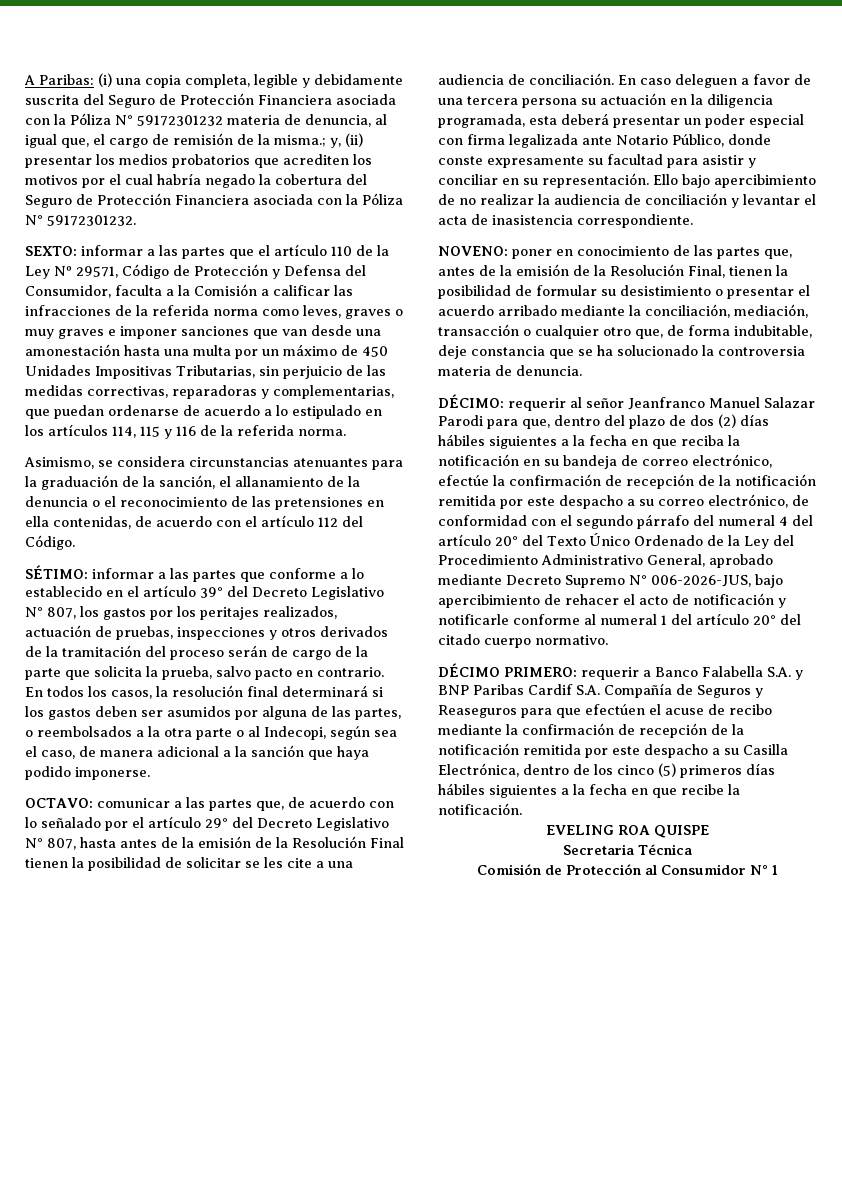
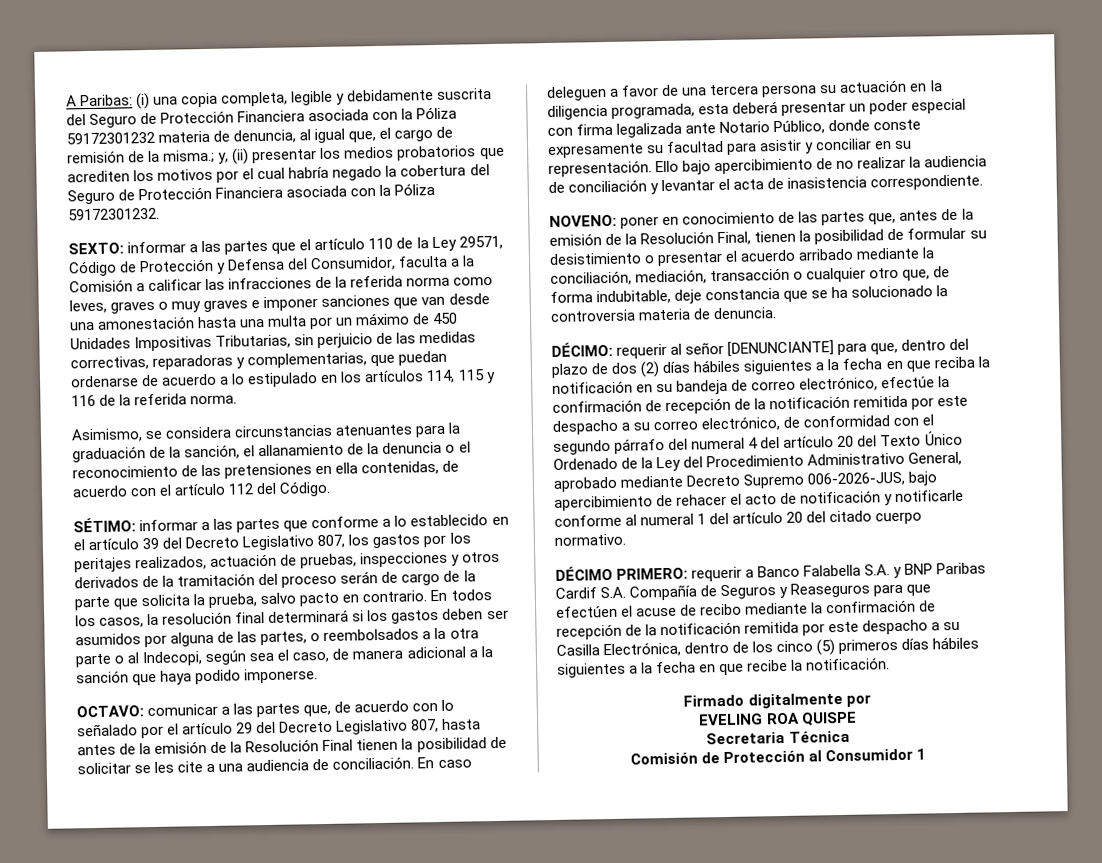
- A Paribas: (i) una copia completa, legible y debidamente suscrita del Seguro de Protección Financiera asociada con la Póliza N° 59172301232 materia de denuncia, al igual que, el cargo de remisión de la misma.; y, (ii) presentar los medios probatorios que acrediten los motivos por el cual habría negado la cobertura del Seguro de Protección Financiera asociada con la Póliza N° 59172301232.
+ A Paribas: (i) una copia completa, legible y debidamente suscrita del Seguro de Protección Financiera asociada con la Póliza 59172301232 materia de denuncia, al igual que, el cargo de remisión de la misma.; y, (ii) presentar los medios probatorios que acrediten los motivos por el cual habría negado la cobertura del Seguro de Protección Financiera asociada con la Póliza 59172301232.
- informar a las partes que el artículo 110 de la Ley Nº 29571, Código de Protección y Defensa del Consumidor, faculta a la Comisión a calificar las infracciones de la referida norma como leves, graves o muy graves e imponer sanciones que van desde una amonestación hasta una multa por un máximo de 450 Unidades Impositivas Tributarias, sin perjuicio de las medidas correctivas, reparadoras y complementarias, que puedan ordenarse de acuerdo a lo estipulado en los artículos 114, 115 y 116 de la referida norma.
+ informar a las partes que el artículo 110 de la Ley 29571, Código de Protección y Defensa del Consumidor, faculta a la Comisión a calificar las infracciones de la referida norma como leves, graves o muy graves e imponer sanciones que van desde una amonestación hasta una multa por un máximo de 450 Unidades Impositivas Tributarias, sin perjuicio de las medidas correctivas, reparadoras y complementarias, que puedan ordenarse de acuerdo a lo estipulado en los artículos 114, 115 y 116 de la referida norma.
- SÉTIMO: informar a las partes que conforme a lo establecido en el artículo 39° del Decreto Legislativo N° 807, los gastos por los peritajes realizados, actuación de pruebas, inspecciones y otros derivados de la tramitación del proceso serán de cargo de la parte que solicita la prueba, salvo pacto en contrario.
+ SÉTIMO: informar a las partes que conforme a lo establecido en el artículo 39 del Decreto Legislativo 807, los gastos por los peritajes realizados, actuación de pruebas, inspecciones y otros derivados de la tramitación del proceso serán de cargo de la parte que solicita la prueba, salvo pacto en contrario.
- OCTAVO: comunicar a las partes que, de acuerdo con lo señalado por el artículo 29° del Decreto Legislativo N° 807, hasta antes de la emisión de la Resolución Final tienen la posibilidad de solicitar se les cite a una audiencia de conciliación.
+ OCTAVO: comunicar a las partes que, de acuerdo con lo señalado por el artículo 29 del Decreto Legislativo 807, hasta antes de la emisión de la Resolución Final tienen la posibilidad de solicitar se les cite a una audiencia de conciliación.
- requerir al señor Jeanfranco Manuel Salazar Parodi para que, dentro del plazo de dos (2) días hábiles siguientes a la fecha en que reciba la notificación en su bandeja de correo electrónico, efectúe la confirmación de recepción de la notificación remitida por este despacho a su correo electrónico, de conformidad con el segundo párrafo del numeral 4 del artículo 20° del Texto Único Ordenado de la Ley del Procedimiento Administrativo General, aprobado mediante Decreto Supremo N° 006-2026-JUS, bajo apercibimiento de rehacer el acto de notificación y notificarle conforme al numeral 1 del artículo 20° del citado cuerpo normativo.
+ requerir al señor [DENUNCIANTE] para que, dentro del plazo de dos (2) días hábiles siguientes a la fecha en que reciba la notificación en su bandeja de correo electrónico, efectúe la confirmación de recepción de la notificación remitida por este despacho a su correo electrónico, de conformidad con el segundo párrafo del numeral 4 del artículo 20 del Texto Único Ordenado de la Ley del Procedimiento Administrativo General, aprobado mediante Decreto Supremo 006-2026-JUS, bajo apercibimiento de rehacer el acto de notificación y notificarle conforme al numeral 1 del artículo 20 del citado cuerpo normativo.
+ Firmado digitalmente por
- Comisión de Protección al Consumidor N° 1
+ Comisión de Protección al Consumidor 1

